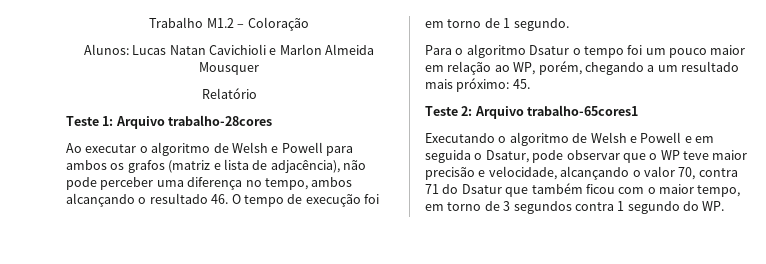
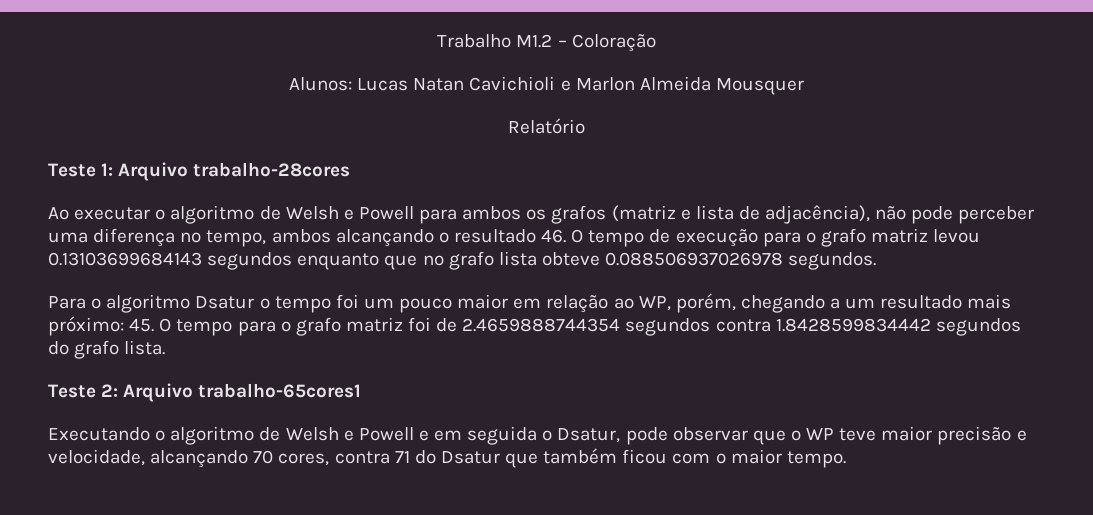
- Ao executar o algoritmo de Welsh e Powell para ambos os grafos (matriz e lista de adjacência), não pode perceber uma diferença no tempo, ambos alcançando o resultado 46. O tempo de execução foi em torno de 1 segundo.
+ Ao executar o algoritmo de Welsh e Powell para ambos os grafos (matriz e lista de adjacência), não pode perceber uma diferença no tempo, ambos alcançando o resultado 46. O tempo de execução para o grafo matriz levou 0.13103699684143 segundos enquanto que no grafo lista obteve 0.088506937026978 segundos.
- Para o algoritmo Dsatur o tempo foi um pouco maior em relação ao WP, porém, chegando a um resultado mais próximo: 45.
+ Para o algoritmo Dsatur o tempo foi um pouco maior em relação ao WP, porém, chegando a um resultado mais próximo: 45. O tempo para o grafo matriz foi de 2.4659888744354 segundos contra 1.8428599834442 segundos do grafo lista.
- Executando o algoritmo de Welsh e Powell e em seguida o Dsatur, pode observar que o WP teve maior precisão e velocidade, alcançando o valor 70, contra 71 do Dsatur que também ficou com o maior tempo, em torno de 3 segundos contra 1 segundo do WP.
+ Executando o algoritmo de Welsh e Powell e em seguida o Dsatur, pode observar que o WP teve maior precisão e velocidade, alcançando 70 cores, contra 71 do Dsatur que também ficou com o maior tempo.

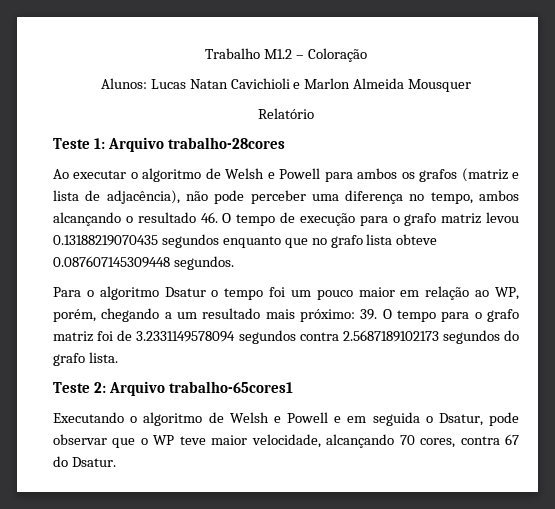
- Ao executar o algoritmo de Welsh e Powell para ambos os grafos (matriz e lista de adjacência), não pode perceber uma diferença no tempo, ambos alcançando o resultado 46. O tempo de execução para o grafo matriz levou 0.13103699684143 segundos enquanto que no grafo lista obteve 0.088506937026978 segundos.
+ Ao executar o algoritmo de Welsh e Powell para ambos os grafos (matriz e lista de adjacência), não pode perceber uma diferença no tempo, ambos alcançando o resultado 46. O tempo de execução para o grafo matriz levou 0.13188219070435 segundos enquanto que no grafo lista obteve 0.087607145309448 segundos.
- Para o algoritmo Dsatur o tempo foi um pouco maior em relação ao WP, porém, chegando a um resultado mais próximo: 45. O tempo para o grafo matriz foi de 2.4659888744354 segundos contra 1.8428599834442 segundos do grafo lista.
+ Para o algoritmo Dsatur o tempo foi um pouco maior em relação ao WP, porém, chegando a um resultado mais próximo: 39. O tempo para o grafo matriz foi de 3.2331149578094 segundos contra 2.5687189102173 segundos do grafo lista.
- Executando o algoritmo de Welsh e Powell e em seguida o Dsatur, pode observar que o WP teve maior precisão e velocidade, alcançando 70 cores, contra 71 do Dsatur que também ficou com o maior tempo.
+ Executando o algoritmo de Welsh e Powell e em seguida o Dsatur, pode observar que o WP teve maior velocidade, alcançando 70 cores, contra 67 do Dsatur.

